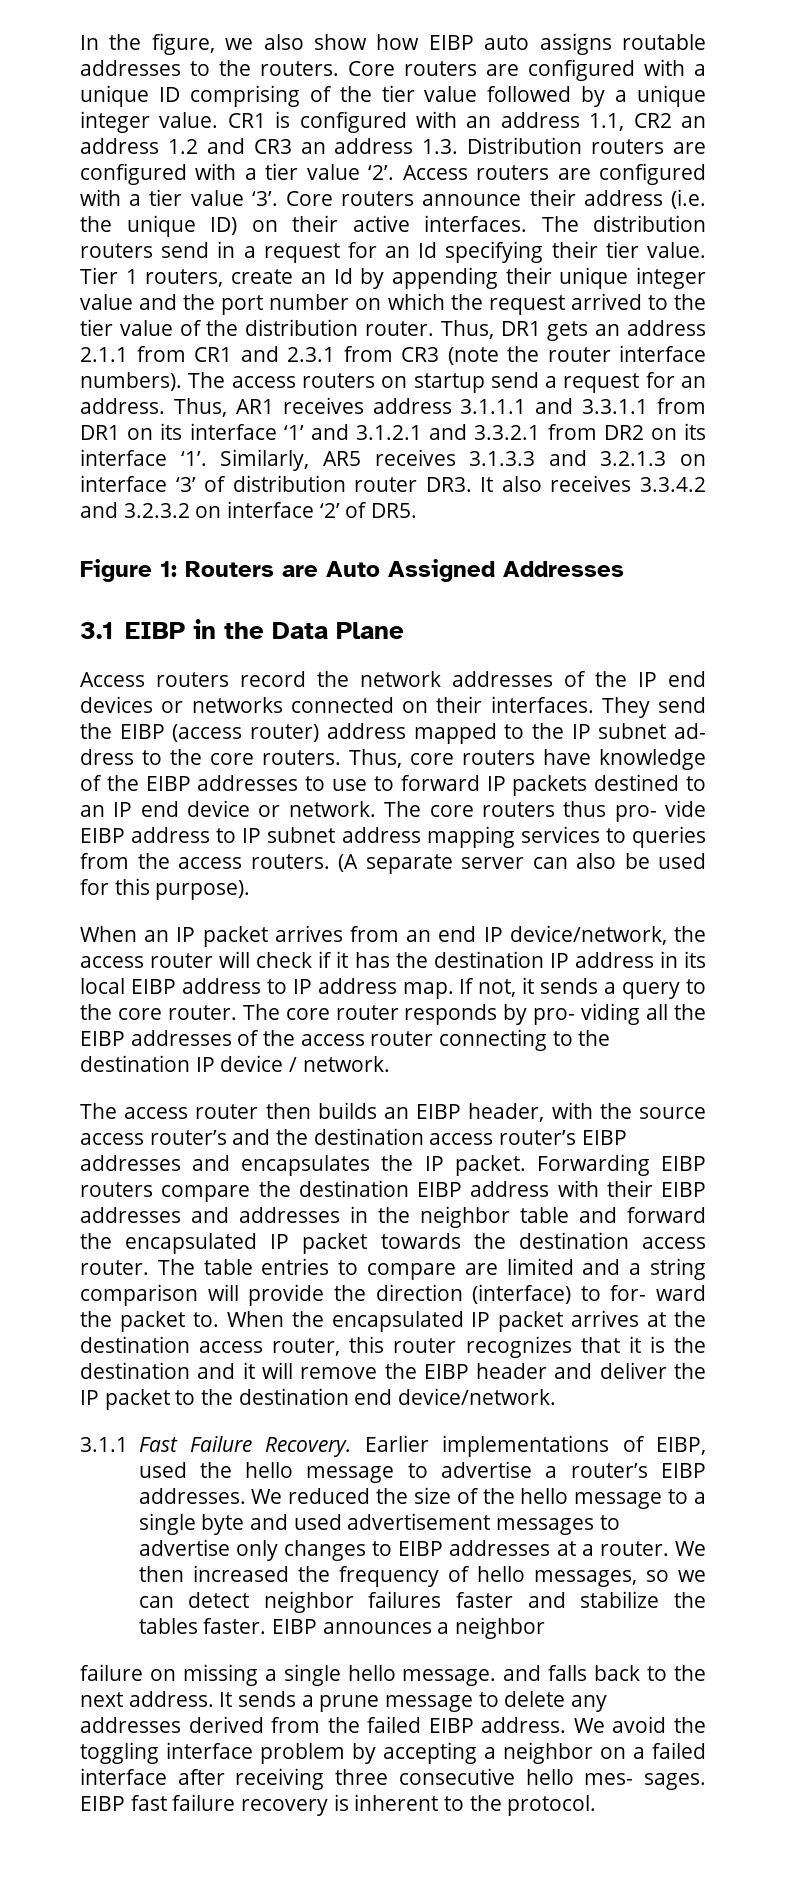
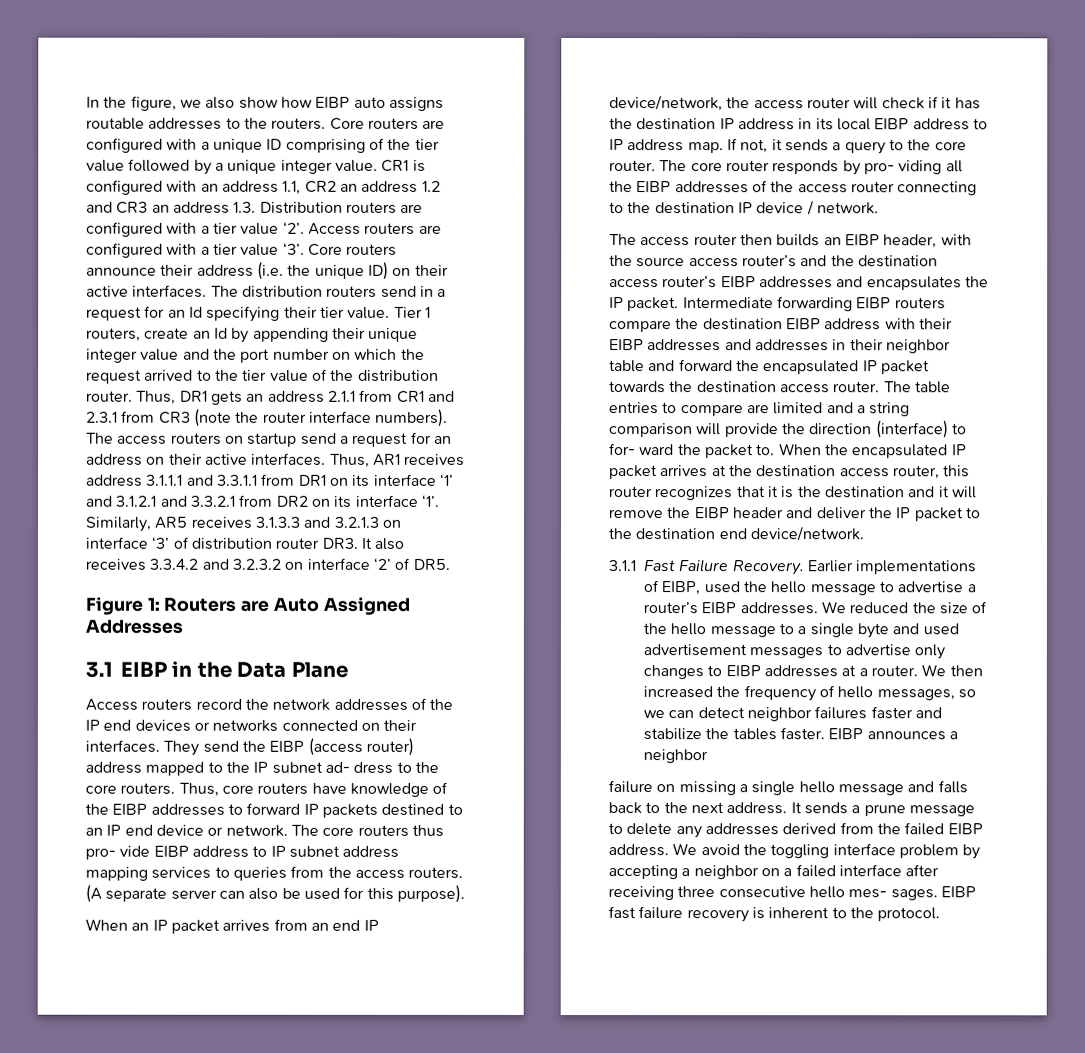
- The access routers on startup send a request for an address.
+ The access routers on startup send a request for an address on their active interfaces.
- Thus, core routers have knowledge of the EIBP addresses to use to forward IP packets destined to an IP end device or network.
+ Thus, core routers have knowledge of the EIBP addresses to forward IP packets destined to an IP end device or network.
- Forwarding EIBP routers compare the destination EIBP address with their EIBP addresses and addresses in the neighbor table and forward the encapsulated IP packet towards the destination access router.
+ Intermediate forwarding EIBP routers compare the destination EIBP address with their EIBP addresses and addresses in their neighbor table and forward the encapsulated IP packet towards the destination access router.
- failure on missing a single hello message. and falls back to the next address.
+ failure on missing a single hello message and falls back to the next address.

